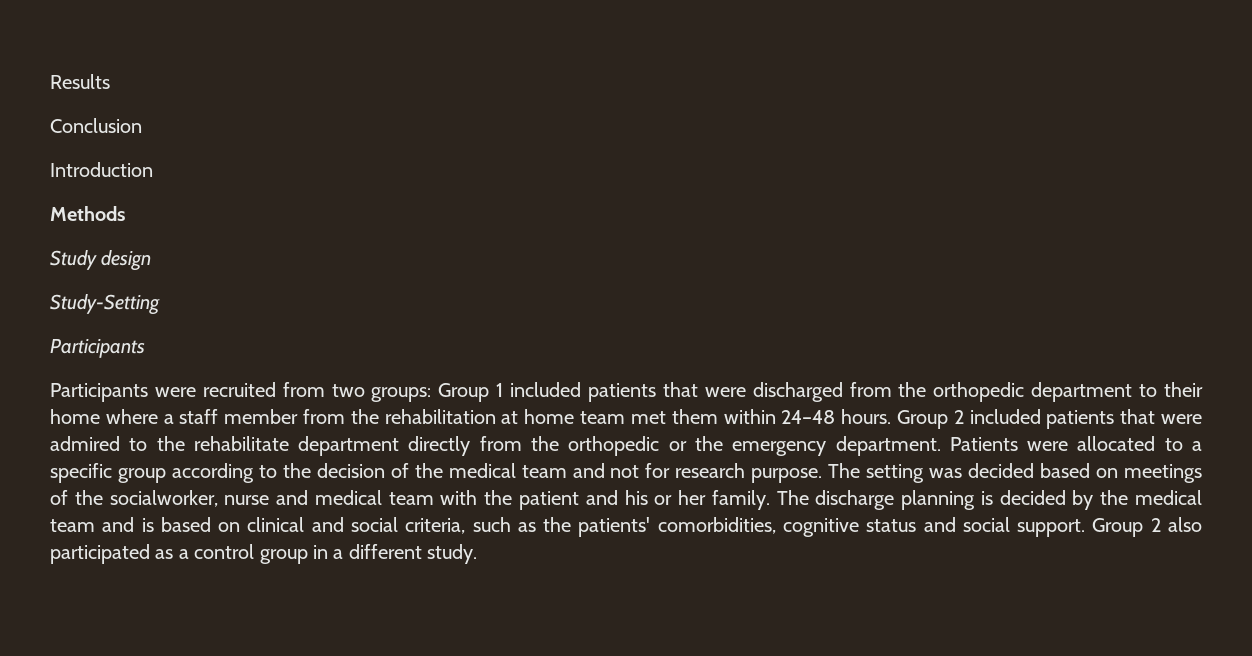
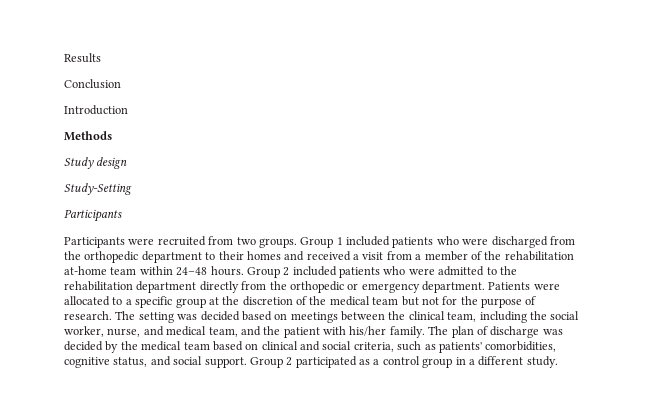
- Participants were recruited from two groups: Group 1 included patients that were discharged from the orthopedic department to their home where a staff member from the rehabilitation at home team met them within 24–48 hours.
+ Participants were recruited from two groups. Group 1 included patients who were discharged from the orthopedic department to their homes and received a visit from a member of the rehabilitation at-home team within 24–48 hours.
- Group 2 included patients that were admired to the rehabilitate department directly from the orthopedic or the emergency department.
+ Group 2 included patients who were admitted to the rehabilitation department directly from the orthopedic or emergency department.
- Patients were allocated to a specific group according to the decision of the medical team and not for research purpose.
+ Patients were allocated to a specific group at the discretion of the medical team but not for the purpose of research.
- The setting was decided based on meetings of the socialworker, nurse and medical team with the patient and his or her family. The discharge planning is decided by the medical team and is based on clinical and social criteria, such as the patients' comorbidities, cognitive status and social support.
+ The setting was decided based on meetings between the clinical team, including the social worker, nurse, and medical team, and the patient with his/her family. The plan of discharge was decided by the medical team based on clinical and social criteria, such as patients' comorbidities, cognitive status, and social support.
- Group 2 also participated as a control group in a different study.
+ Group 2 participated as a control group in a different study.

